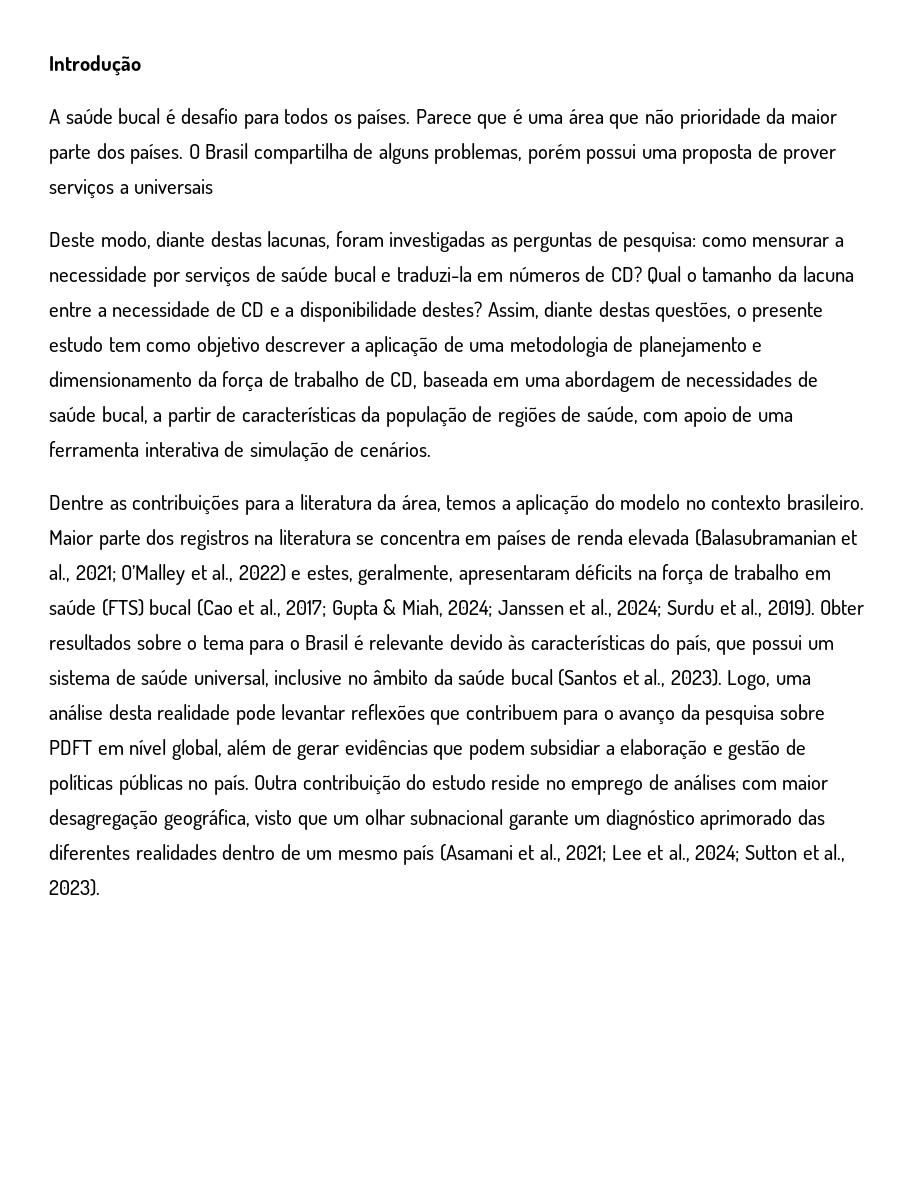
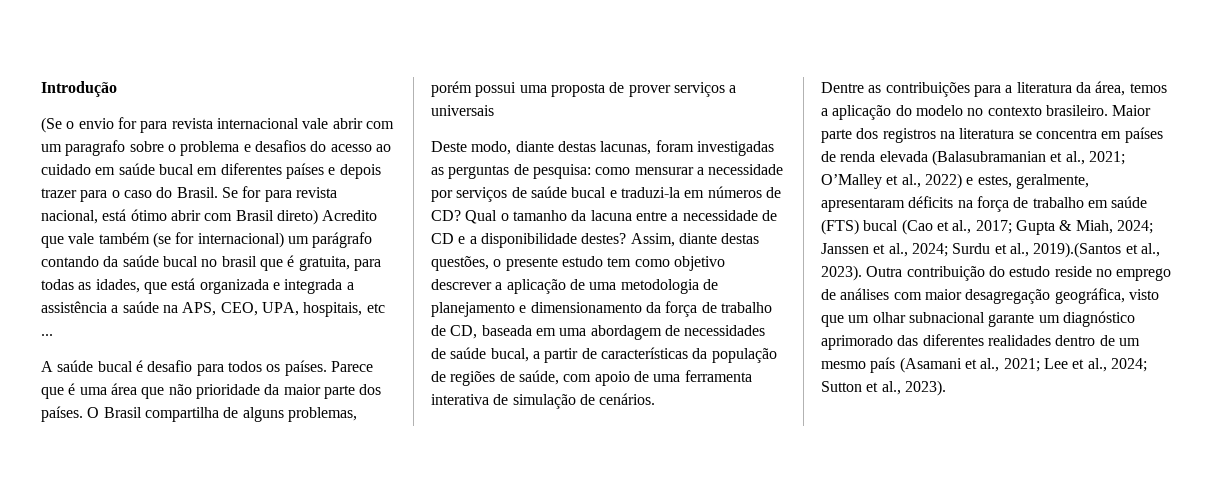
+ (Se o envio for para revista internacional vale abrir com um paragrafo sobre o problema e desafios do acesso ao cuidado em saúde bucal em diferentes países e depois trazer para o caso do Brasil. Se for para revista nacional, está ótimo abrir com Brasil direto) Acredito que vale também (se for internacional) um parágrafo contando da saúde bucal no brasil que é gratuita, para todas as idades, que está organizada e integrada a assistência a saúde na APS, CEO, UPA, hospitais, etc ...
- Maior parte dos registros na literatura se concentra em países de renda elevada (Balasubramanian et al., 2021; O’Malley et al., 2022) e estes, geralmente, apresentaram déficits na força de trabalho em saúde (FTS) bucal (Cao et al., 2017; Gupta & Miah, 2024; Janssen et al., 2024; Surdu et al., 2019). Obter resultados sobre o tema para o Brasil é relevante devido às características do país, que possui um sistema de saúde universal, inclusive no âmbito da saúde bucal (Santos et al., 2023). Logo, uma análise desta realidade pode levantar reflexões que contribuem para o avanço da pesquisa sobre PDFT em nível global, além de gerar evidências que podem subsidiar a elaboração e gestão de políticas públicas no país.
+ Maior parte dos registros na literatura se concentra em países de renda elevada (Balasubramanian et al., 2021; O’Malley et al., 2022) e estes, geralmente, apresentaram déficits na força de trabalho em saúde (FTS) bucal (Cao et al., 2017; Gupta & Miah, 2024; Janssen et al., 2024; Surdu et al., 2019).(Santos et al., 2023).

